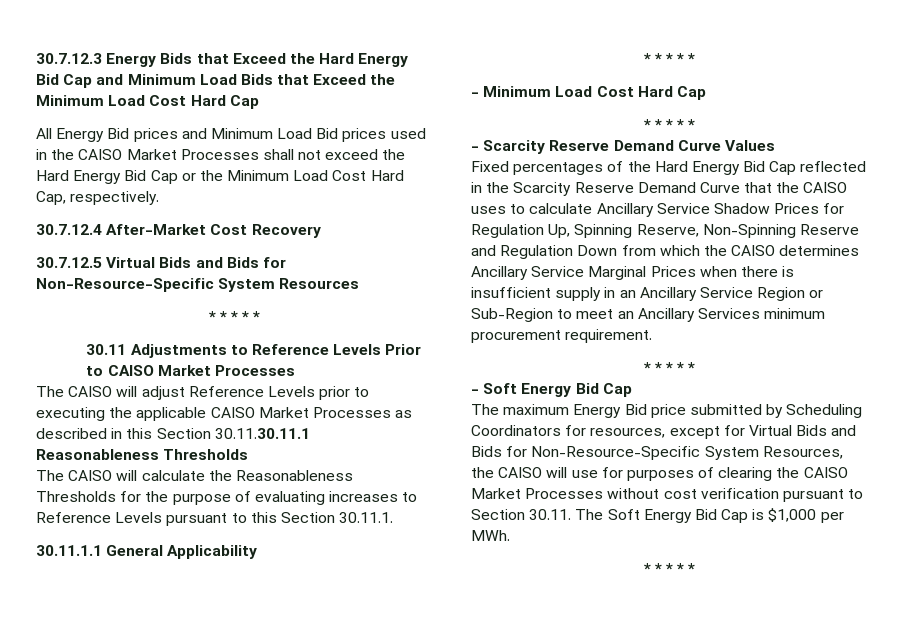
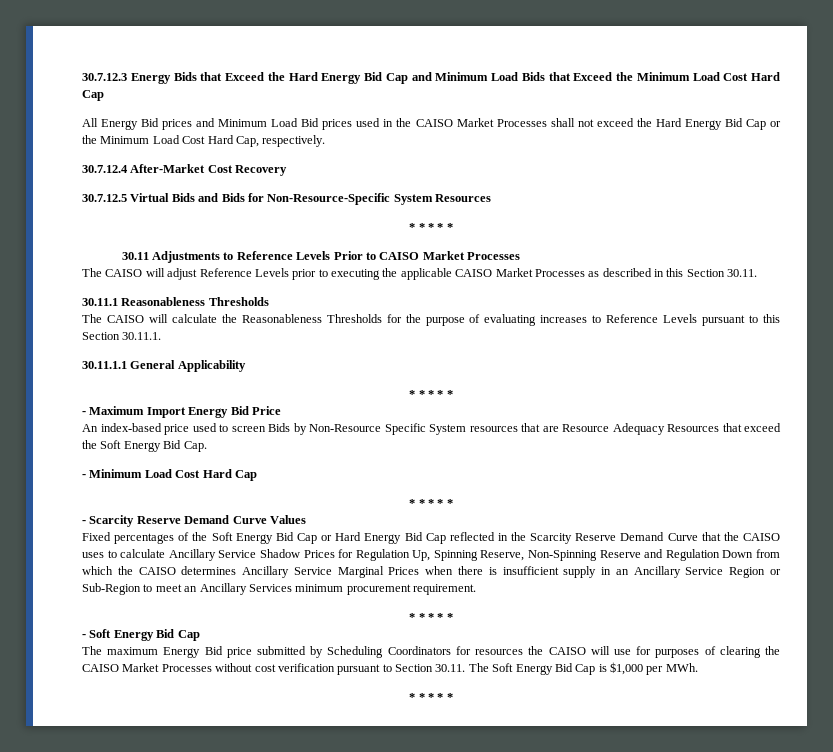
- The CAISO will adjust Reference Levels prior to executing the applicable CAISO Market Processes as described in this Section 30.11.30.11.1 Reasonableness Thresholds
+ The CAISO will adjust Reference Levels prior to executing the applicable CAISO Market Processes as described in this Section 30.11.
+ 30.11.1 Reasonableness Thresholds
+ - Maximum Import Energy Bid Price
+ An index-based price used to screen Bids by Non-Resource Specific System resources that are Resource Adequacy Resources that exceed the Soft Energy Bid Cap.
- Fixed percentages of the Hard Energy Bid Cap reflected in the Scarcity Reserve Demand Curve that the CAISO uses to calculate Ancillary Service Shadow Prices for Regulation Up, Spinning Reserve, Non-Spinning Reserve and Regulation Down from which the CAISO determines Ancillary Service Marginal Prices when there is insufficient supply in an Ancillary Service Region or Sub-Region to meet an Ancillary Services minimum procurement requirement.
+ Fixed percentages of the Soft Energy Bid Cap or Hard Energy Bid Cap reflected in the Scarcity Reserve Demand Curve that the CAISO uses to calculate Ancillary Service Shadow Prices for Regulation Up, Spinning Reserve, Non-Spinning Reserve and Regulation Down from which the CAISO determines Ancillary Service Marginal Prices when there is insufficient supply in an Ancillary Service Region or Sub-Region to meet an Ancillary Services minimum procurement requirement.
- The maximum Energy Bid price submitted by Scheduling Coordinators for resources, except for Virtual Bids and Bids for Non-Resource-Specific System Resources, the CAISO will use for purposes of clearing the CAISO Market Processes without cost verification pursuant to Section 30.11. The Soft Energy Bid Cap is $1,000 per MWh.
+ The maximum Energy Bid price submitted by Scheduling Coordinators for resources the CAISO will use for purposes of clearing the CAISO Market Processes without cost verification pursuant to Section 30.11. The Soft Energy Bid Cap is $1,000 per MWh.

